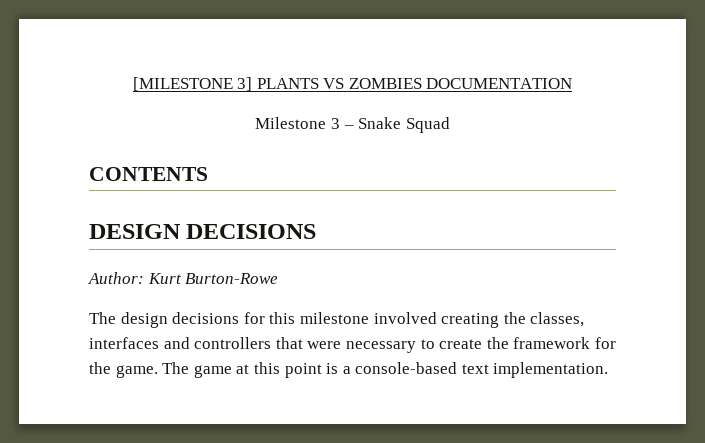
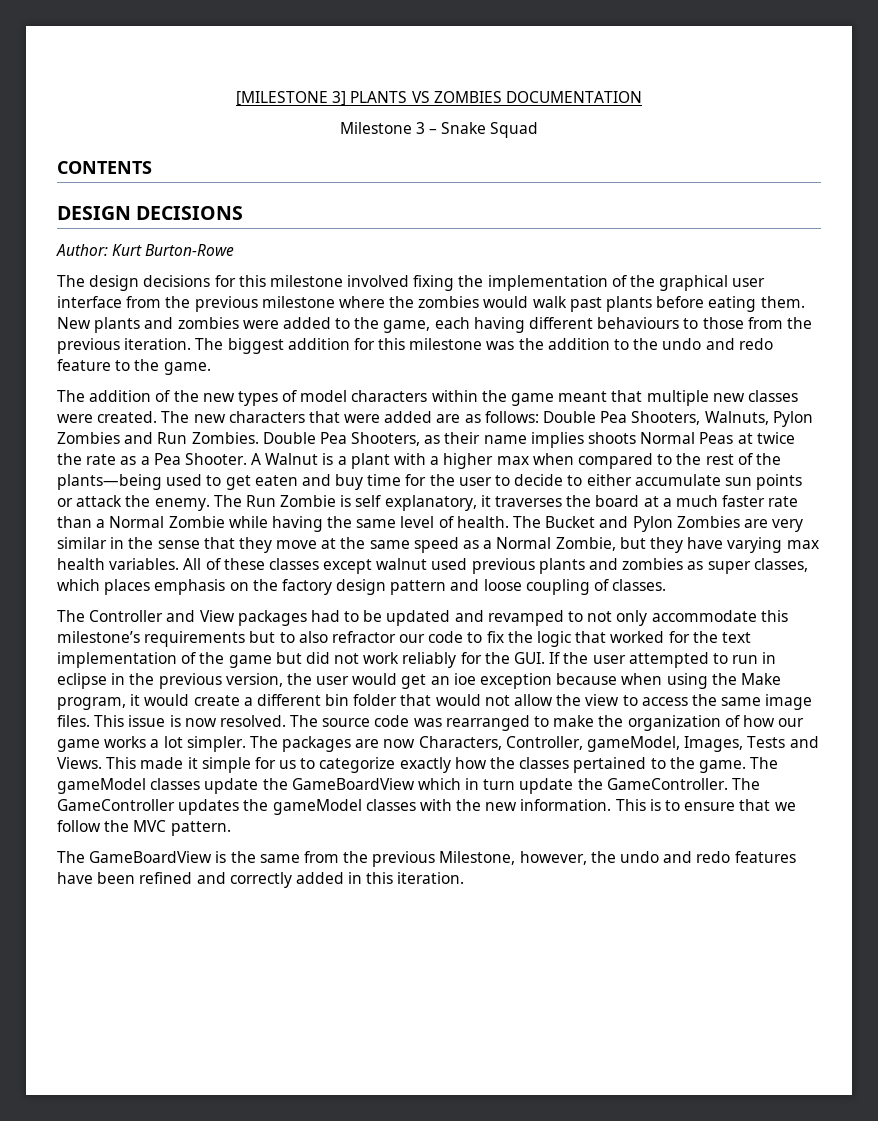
- The design decisions for this milestone involved creating the classes, interfaces and controllers that were necessary to create the framework for the game. The game at this point is a console-based text implementation.
+ The design decisions for this milestone involved fixing the implementation of the graphical user interface from the previous milestone where the zombies would walk past plants before eating them. New plants and zombies were added to the game, each having different behaviours to those from the previous iteration. The biggest addition for this milestone was the addition to the undo and redo feature to the game.
+ The addition of the new types of model characters within the game meant that multiple new classes were created. The new characters that were added are as follows: Double Pea Shooters, Walnuts, Pylon Zombies and Run Zombies. Double Pea Shooters, as their name implies shoots Normal Peas at twice the rate as a Pea Shooter. A Walnut is a plant with a higher max when compared to the rest of the plants—being used to get eaten and buy time for the user to decide to either accumulate sun points or attack the enemy. The Run Zombie is self explanatory, it traverses the board at a much faster rate than a Normal Zombie while having the same level of health. The Bucket and Pylon Zombies are very similar in the sense that they move at the same speed as a Normal Zombie, but they have varying max health variables. All of these classes except walnut used previous plants and zombies as super classes, which places emphasis on the factory design pattern and loose coupling of classes.
+ The Controller and View packages had to be updated and revamped to not only accommodate this milestone’s requirements but to also refractor our code to fix the logic that worked for the text implementation of the game but did not work reliably for the GUI. If the user attempted to run in eclipse in the previous version, the user would get an ioe exception because when using the Make program, it would create a different bin folder that would not allow the view to access the same image files. This issue is now resolved. The source code was rearranged to make the organization of how our game works a lot simpler. The packages are now Characters, Controller, gameModel, Images, Tests and Views. This made it simple for us to categorize exactly how the classes pertained to the game. The gameModel classes update the GameBoardView which in turn update the GameController. The GameController updates the gameModel classes with the new information. This is to ensure that we follow the MVC pattern.
+ The GameBoardView is the same from the previous Milestone, however, the undo and redo features have been refined and correctly added in this iteration.

